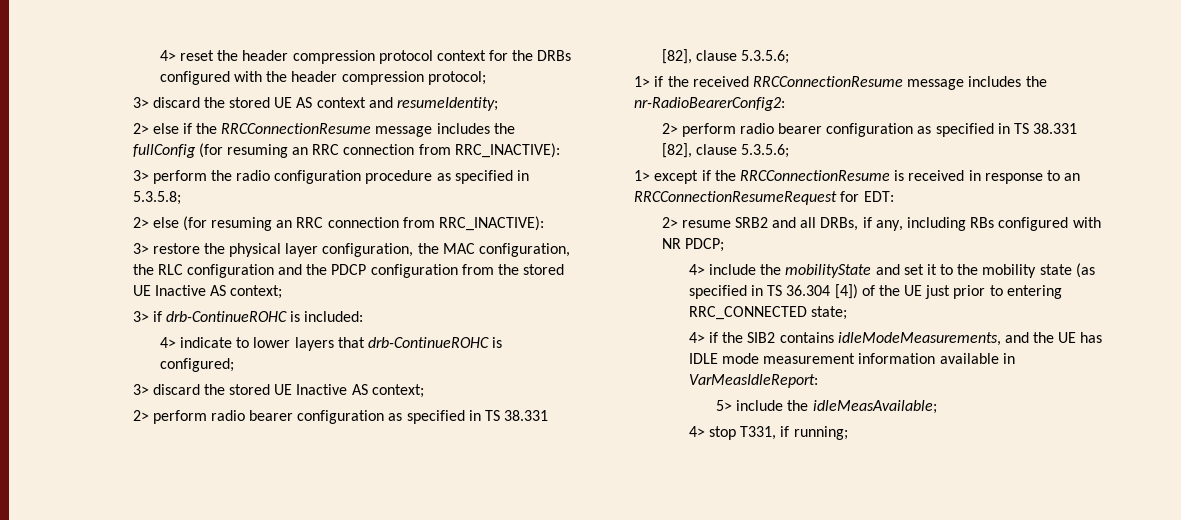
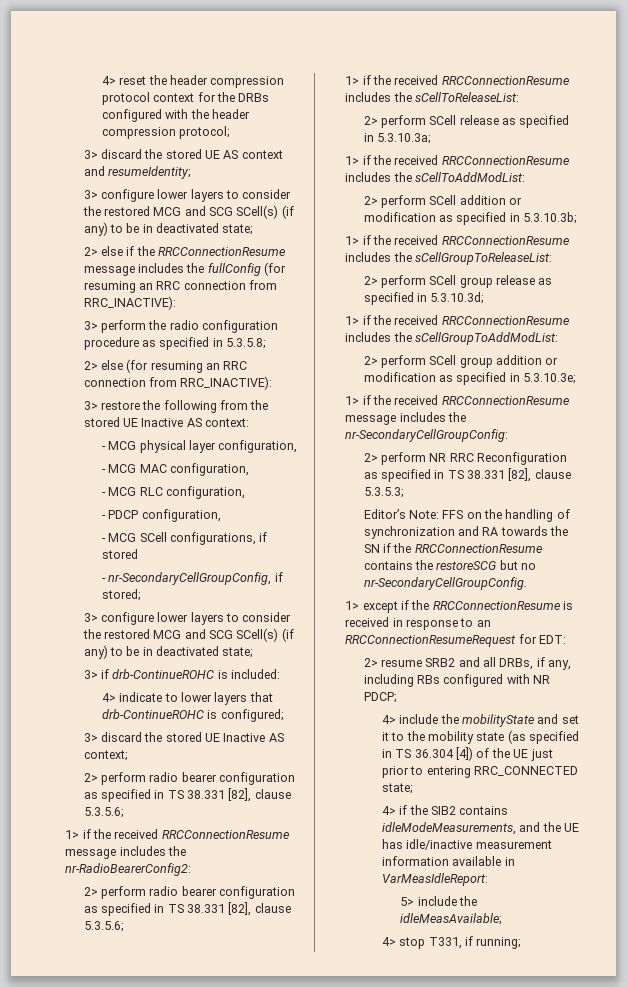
  3> discard the stored UE AS context and resumeIdentity;
+ 3> configure lower layers to consider the restored MCG and SCG SCell(s) (if any) to be in deactivated state;
- 3> restore the physical layer configuration, the MAC configuration, the RLC configuration and the PDCP configuration from the stored UE Inactive AS context;
+ 3> restore the following from the stored UE Inactive AS context:
+ - MCG physical layer configuration,
+ - MCG MAC configuration,
+ - MCG RLC configuration,
+ - PDCP configuration,
+ - MCG SCell configurations, if stored
+ - nr-SecondaryCellGroupConfig, if stored;
+ 3> configure lower layers to consider the restored MCG and SCG SCell(s) (if any) to be in deactivated state;
+ 1> if the received RRCConnectionResume includes the sCellToReleaseList:
+ 2> perform SCell release as specified in 5.3.10.3a;
+ 1> if the received RRCConnectionResume includes the sCellToAddModList:
+ 2> perform SCell addition or modification as specified in 5.3.10.3b;
+ 1> if the received RRCConnectionResume includes the sCellGroupToReleaseList:
+ 2> perform SCell group release as specified in 5.3.10.3d;
+ 1> if the received RRCConnectionResume includes the sCellGroupToAddModList:
+ 2> perform SCell group addition or modification as specified in 5.3.10.3e;
+ 1> if the received RRCConnectionResume message includes the nr-SecondaryCellGroupConfig:
+ 2> perform NR RRC Reconfiguration as specified in TS 38.331 [82], clause 5.3.5.3;
+ Editor’s Note: FFS on the handling of synchronization and RA towards the SN if the RRCConnectionResume contains the restoreSCG but no nr-SecondaryCellGroupConfig.
- 4> if the SIB2 contains idleModeMeasurements, and the UE has IDLE mode measurement information available in VarMeasIdleReport:
+ 4> if the SIB2 contains idleModeMeasurements, and the UE has idle/inactive measurement information available in VarMeasIdleReport:

